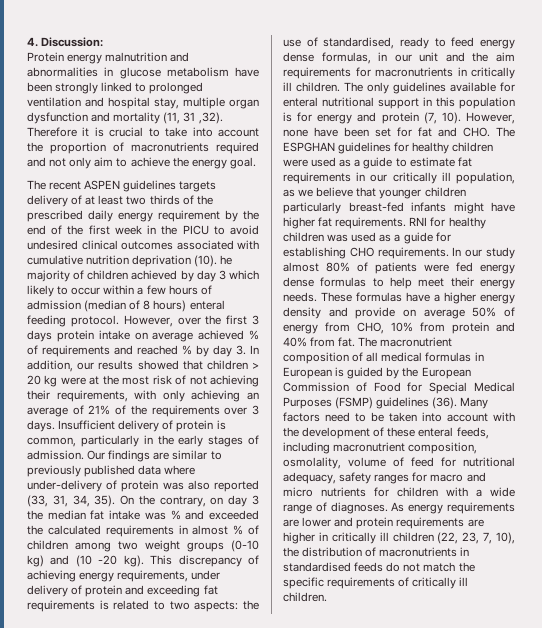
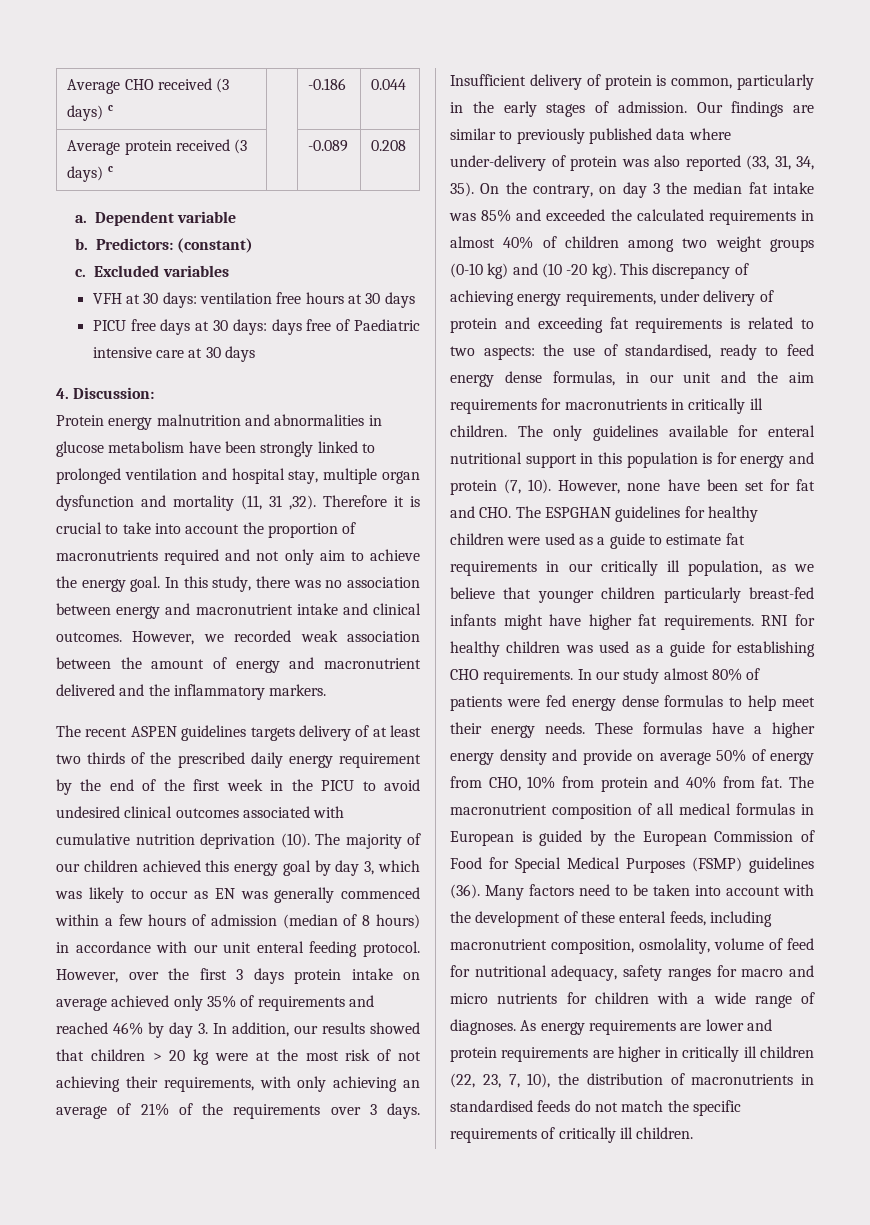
+ Average CHO received (3 days) c | | -0.186 | 0.044
+ Average protein received (3 days) c | | -0.089 | 0.208
+ a. Dependent variable
+ b. Predictors: (constant)
+ c. Excluded variables
+ VFH at 30 days: ventilation free hours at 30 days
+ PICU free days at 30 days: days free of Paediatric intensive care at 30 days
+ In this study, there was no association between energy and macronutrient intake and clinical outcomes. However, we recorded weak association between the amount of energy and macronutrient delivered and the inflammatory markers.
- The recent ASPEN guidelines targets delivery of at least two thirds of the prescribed daily energy requirement by the end of the first week in the PICU to avoid undesired clinical outcomes associated with cumulative nutrition deprivation (10). he majority of children achieved by day 3 which likely to occur within a few hours of admission (median of 8 hours) enteral feeding protocol.
+ The recent ASPEN guidelines targets delivery of at least two thirds of the prescribed daily energy requirement by the end of the first week in the PICU to avoid undesired clinical outcomes associated with cumulative nutrition deprivation (10). The majority of our children achieved this energy goal by day 3, which was likely to occur as EN was generally commenced within a few hours of admission (median of 8 hours) in accordance with our unit enteral feeding protocol.
- However, over the first 3 days protein intake on average achieved % of requirements and reached % by day 3. In addition, our results showed that children > 20 kg were at the most risk of not achieving their requirements, with only achieving an average of 21% of the requirements over 3 days.
+ However, over the first 3 days protein intake on average achieved only 35% of requirements and reached 46% by day 3. In addition, our results showed that children > 20 kg were at the most risk of not achieving their requirements, with only achieving an average of 21% of the requirements over 3 days.
- On the contrary, on day 3 the median fat intake was % and exceeded the calculated requirements in almost % of children among two weight groups (0-10 kg) and (10 -20 kg).
+ On the contrary, on day 3 the median fat intake was 85% and exceeded the calculated requirements in almost 40% of children among two weight groups (0-10 kg) and (10 -20 kg).

